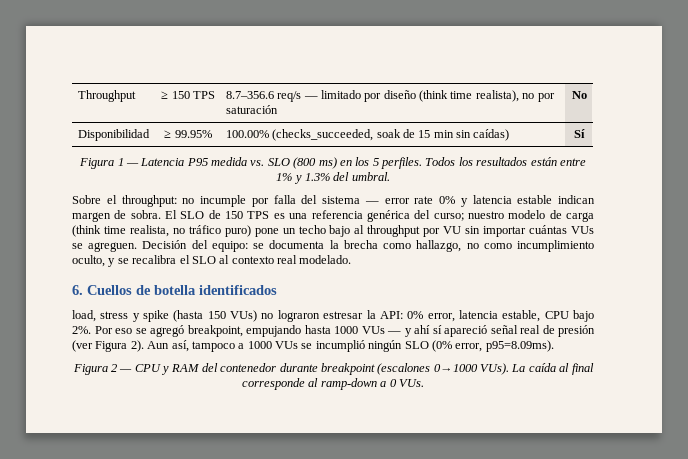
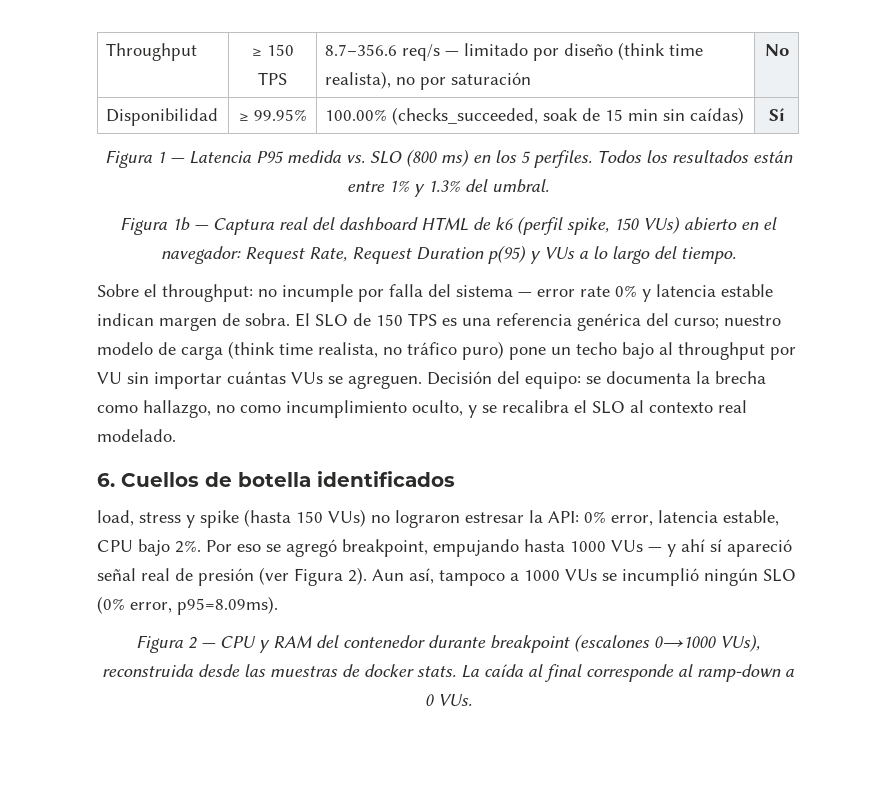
+ Figura 1b — Captura real del dashboard HTML de k6 (perfil spike, 150 VUs) abierto en el navegador: Request Rate, Request Duration p(95) y VUs a lo largo del tiempo.
- Figura 2 — CPU y RAM del contenedor durante breakpoint (escalones 0→1000 VUs).
+ Figura 2 — CPU y RAM del contenedor durante breakpoint (escalones 0→1000 VUs), reconstruida desde las muestras de docker stats.

